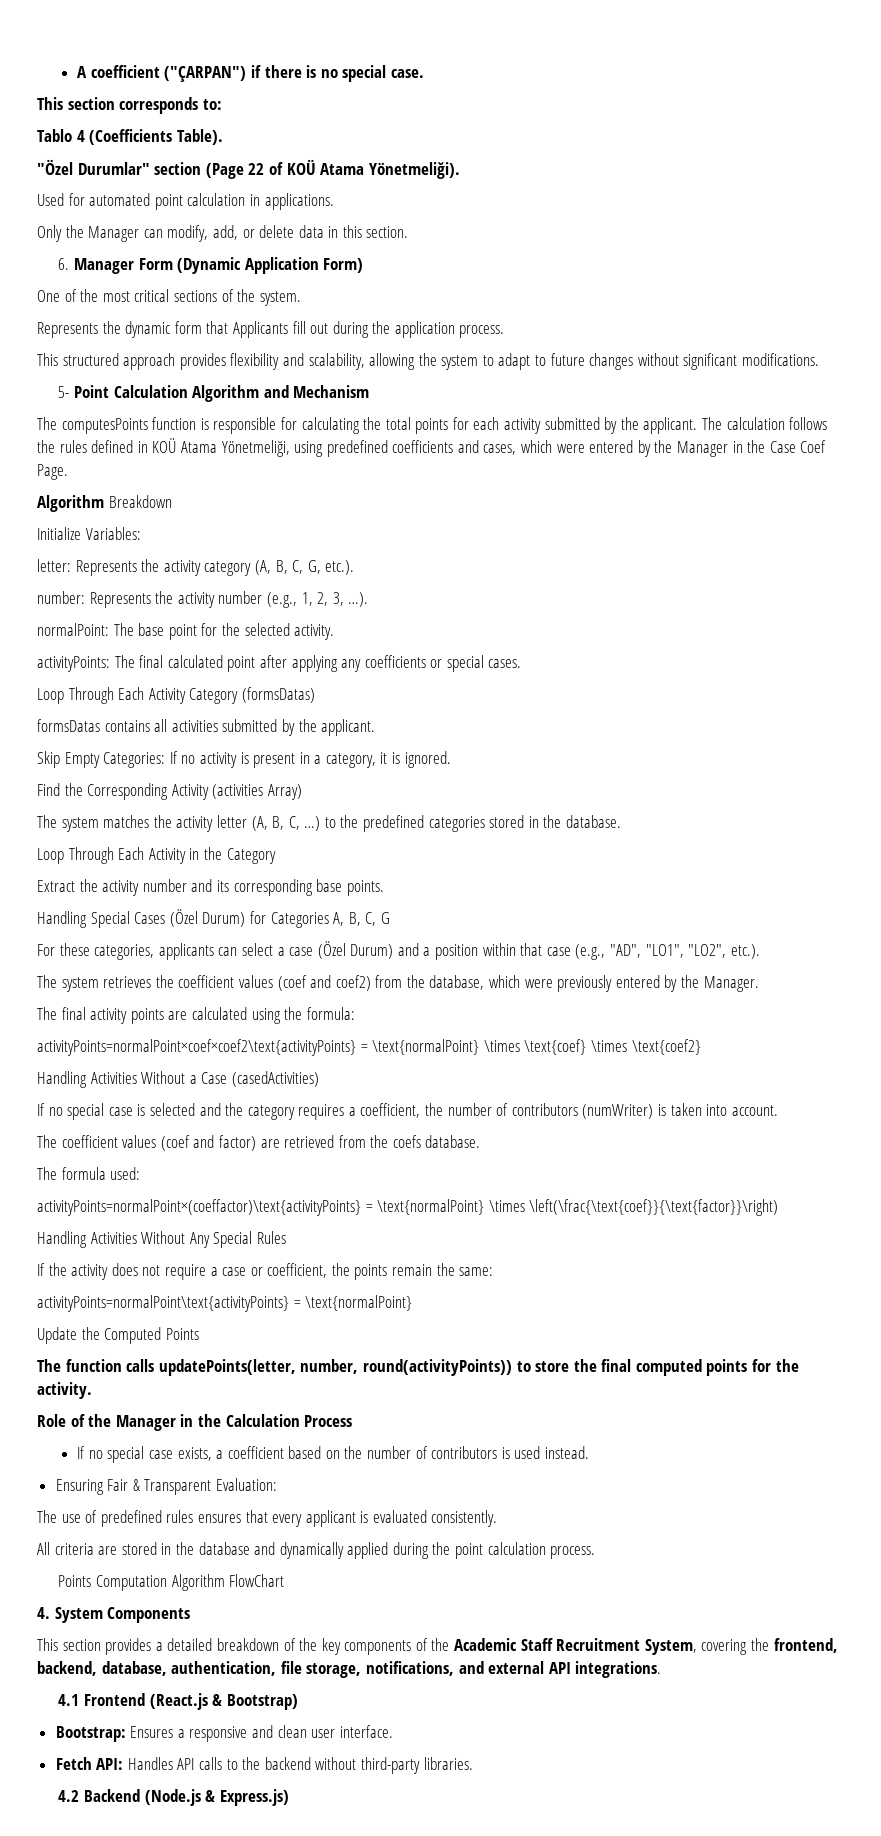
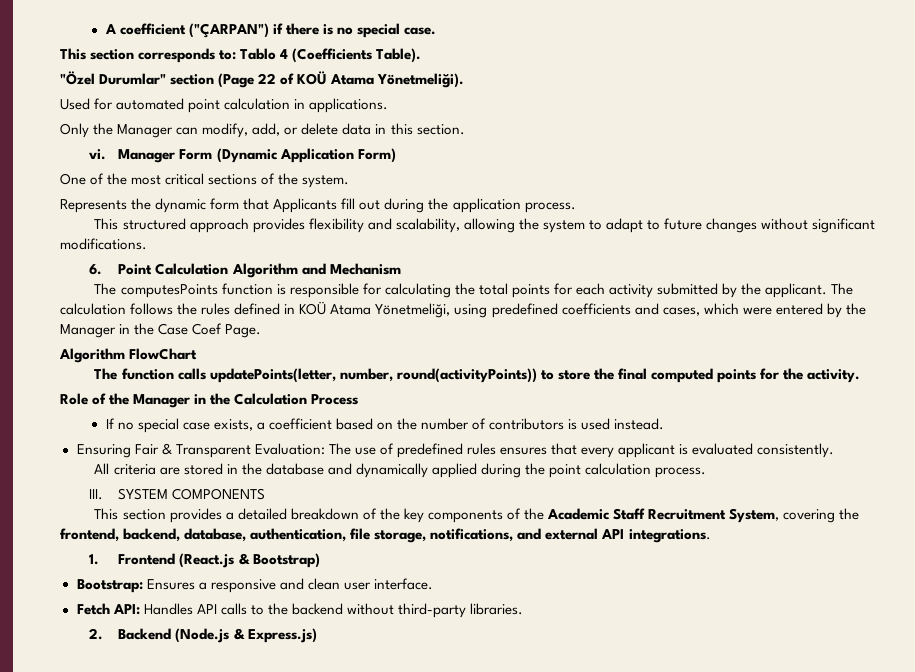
- This section corresponds to:
- Tablo 4 (Coefficients Table).
+ This section corresponds to: Tablo 4 (Coefficients Table).
- 6. Manager Form (Dynamic Application Form)
+ vi. Manager Form (Dynamic Application Form)
- 5- Point Calculation Algorithm and Mechanism
+ 6. Point Calculation Algorithm and Mechanism
- Algorithm Breakdown
- Initialize Variables:
- letter: Represents the activity category (A, B, C, G, etc.).
- number: Represents the activity number (e.g., 1, 2, 3, …).
- normalPoint: The base point for the selected activity.
- activityPoints: The final calculated point after applying any coefficients or special cases.
- Loop Through Each Activity Category (formsDatas)
- formsDatas contains all activities submitted by the applicant.
- Skip Empty Categories: If no activity is present in a category, it is ignored.
- Find the Corresponding Activity (activities Array)
- The system matches the activity letter (A, B, C, …) to the predefined categories stored in the database.
- Loop Through Each Activity in the Category
- Extract the activity number and its corresponding base points.
- Handling Special Cases (Özel Durum) for Categories A, B, C, G
- For these categories, applicants can select a case (Özel Durum) and a position within that case (e.g., "AD", "LO1", "LO2", etc.).
- The system retrieves the coefficient values (coef and coef2) from the database, which were previously entered by the Manager.
- The final activity points are calculated using the formula:
- activityPoints=normalPoint×coef×coef2\text{activityPoints} = \text{normalPoint} \times \text{coef} \times \text{coef2}
- Handling Activities Without a Case (casedActivities)
- If no special case is selected and the category requires a coefficient, the number of contributors (numWriter) is taken into account.
- The coefficient values (coef and factor) are retrieved from the coefs database.
- The formula used:
- activityPoints=normalPoint×(coeffactor)\text{activityPoints} = \text{normalPoint} \times \left(\frac{\text{coef}}{\text{factor}}\right)
- Handling Activities Without Any Special Rules
- If the activity does not require a case or coefficient, the points remain the same:
- activityPoints=normalPoint\text{activityPoints} = \text{normalPoint}
- Update the Computed Points
+ Algorithm FlowChart
- Ensuring Fair & Transparent Evaluation:
- The use of predefined rules ensures that every applicant is evaluated consistently.
+ Ensuring Fair & Transparent Evaluation: The use of predefined rules ensures that every applicant is evaluated consistently.
- Points Computation Algorithm FlowChart
- 4. System Components
+ III. SYSTEM COMPONENTS
- 4.1 Frontend (React.js & Bootstrap)
+ 1. Frontend (React.js & Bootstrap)
- 4.2 Backend (Node.js & Express.js)
+ 2. Backend (Node.js & Express.js)

